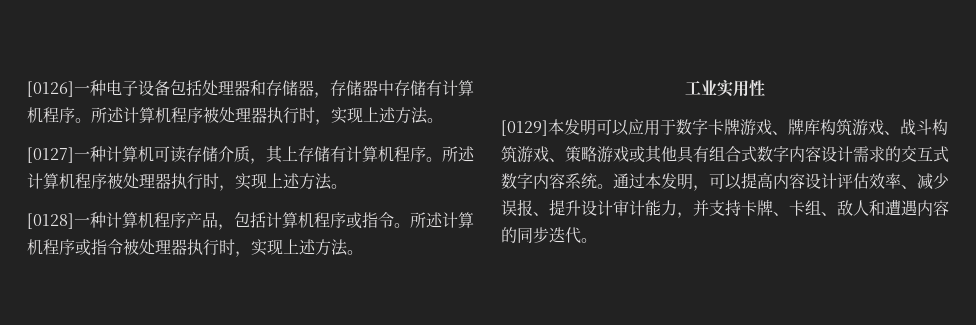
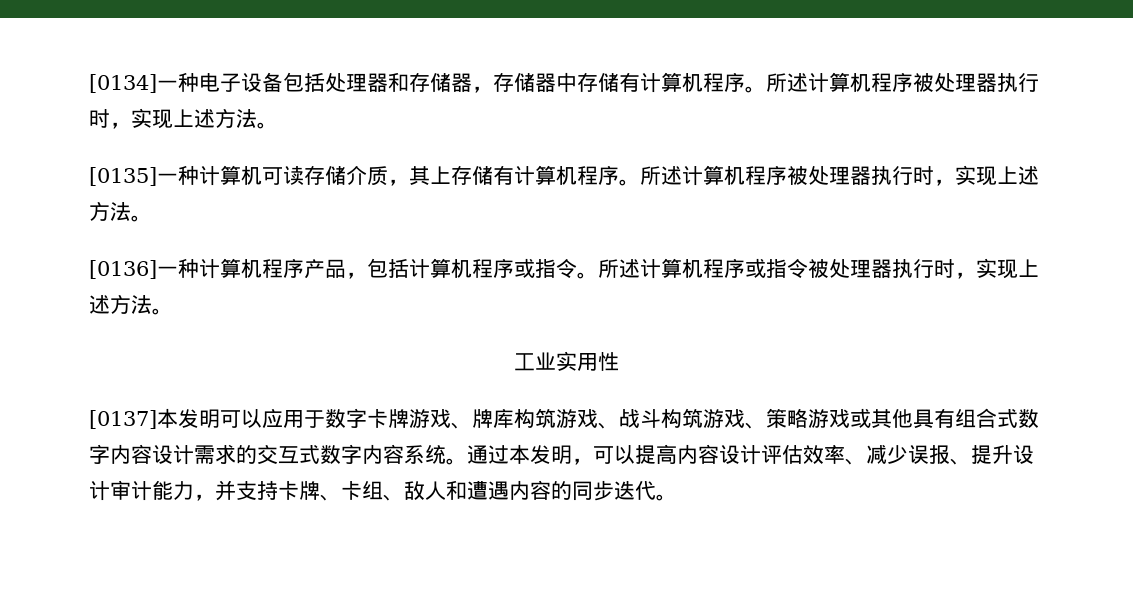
- [0126]一种电子设备包括处理器和存储器，存储器中存储有计算机程序。
+ [0134]一种电子设备包括处理器和存储器，存储器中存储有计算机程序。
- [0127]一种计算机可读存储介质，其上存储有计算机程序。
+ [0135]一种计算机可读存储介质，其上存储有计算机程序。
- [0128]一种计算机程序产品，包括计算机程序或指令。
+ [0136]一种计算机程序产品，包括计算机程序或指令。
- [0129]本发明可以应用于数字卡牌游戏、牌库构筑游戏、战斗构筑游戏、策略游戏或其他具有组合式数字内容设计需求的交互式数字内容系统。
+ [0137]本发明可以应用于数字卡牌游戏、牌库构筑游戏、战斗构筑游戏、策略游戏或其他具有组合式数字内容设计需求的交互式数字内容系统。

